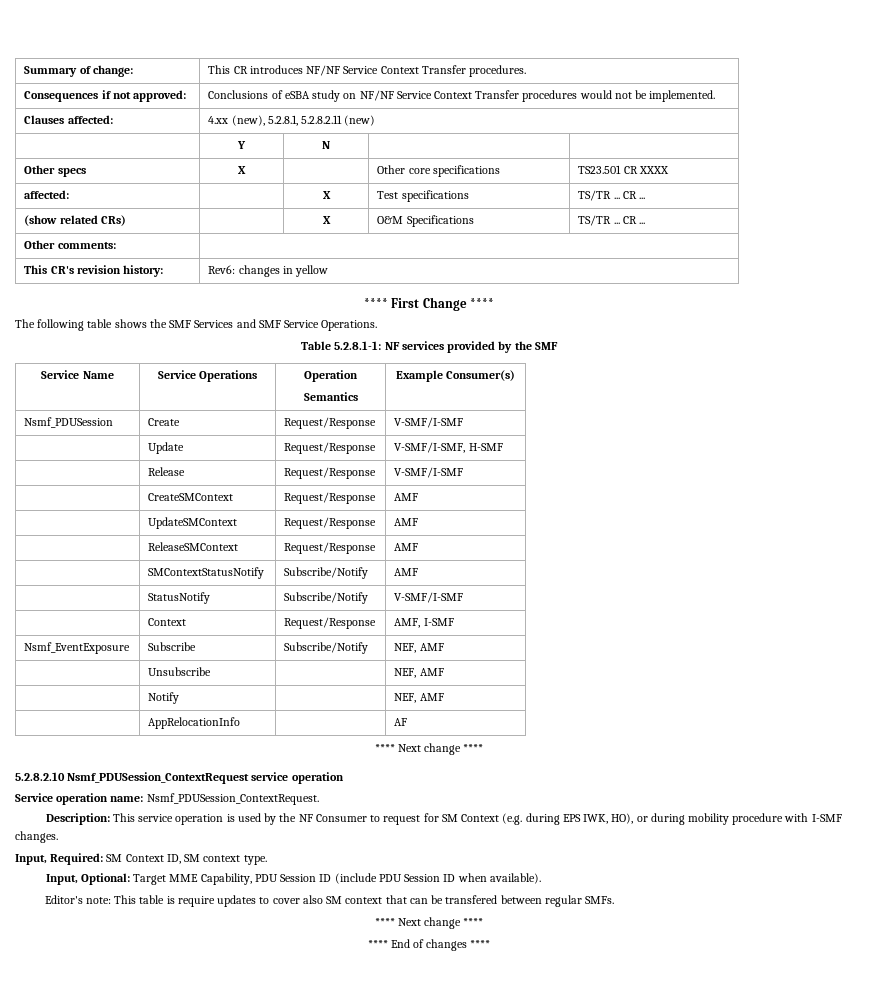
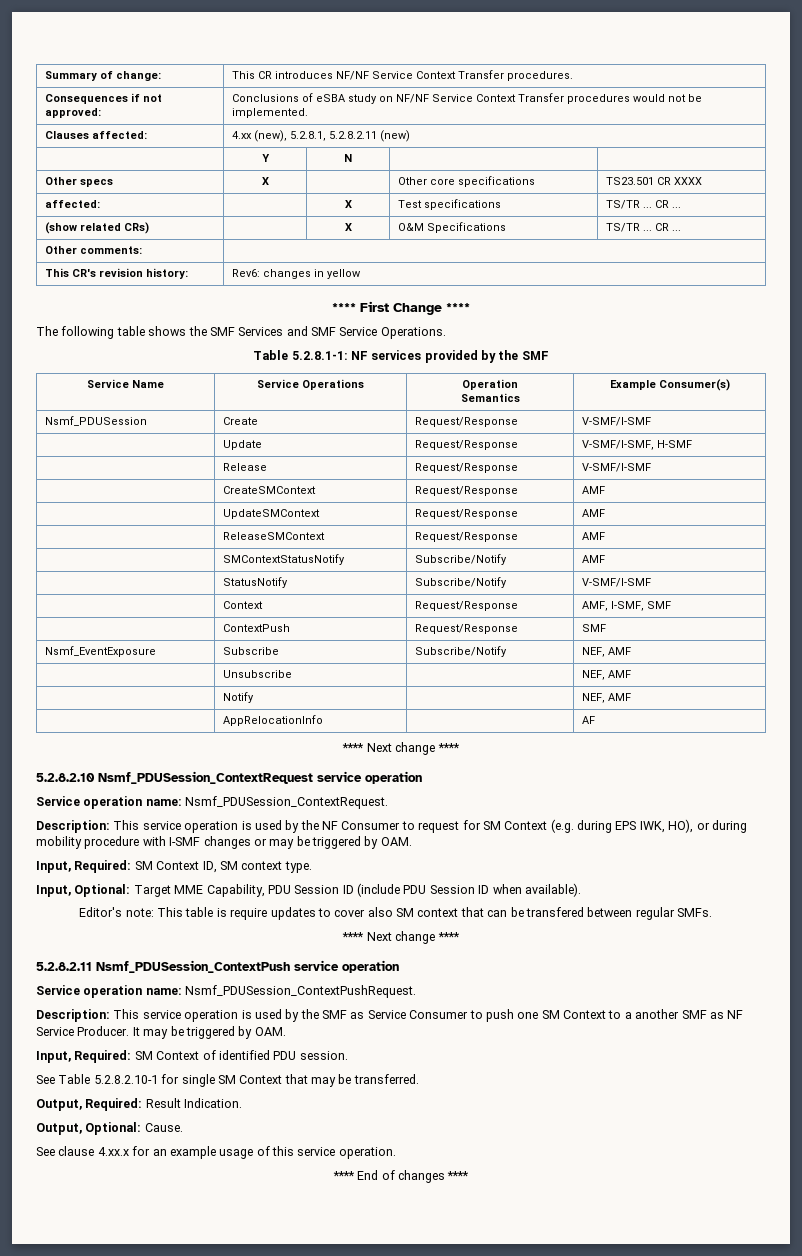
- | Context | Request/Response | AMF, I-SMF
+ | Context | Request/Response | AMF, I-SMF, SMF
+ | ContextPush | Request/Response | SMF
- Description: This service operation is used by the NF Consumer to request for SM Context (e.g. during EPS IWK, HO), or during mobility procedure with I-SMF changes.
+ Description: This service operation is used by the NF Consumer to request for SM Context (e.g. during EPS IWK, HO), or during mobility procedure with I-SMF changes or may be triggered by OAM.
+ 5.2.8.2.11 Nsmf_PDUSession_ContextPush service operation
+ Service operation name: Nsmf_PDUSession_ContextPushRequest.
+ Description: This service operation is used by the SMF as Service Consumer to push one SM Context to a another SMF as NF Service Producer. It may be triggered by OAM.
+ Input, Required: SM Context of identified PDU session.
+ See Table 5.2.8.2.10-1 for single SM Context that may be transferred.
+ Output, Required: Result Indication.
+ Output, Optional: Cause.
+ See clause 4.xx.x for an example usage of this service operation.

